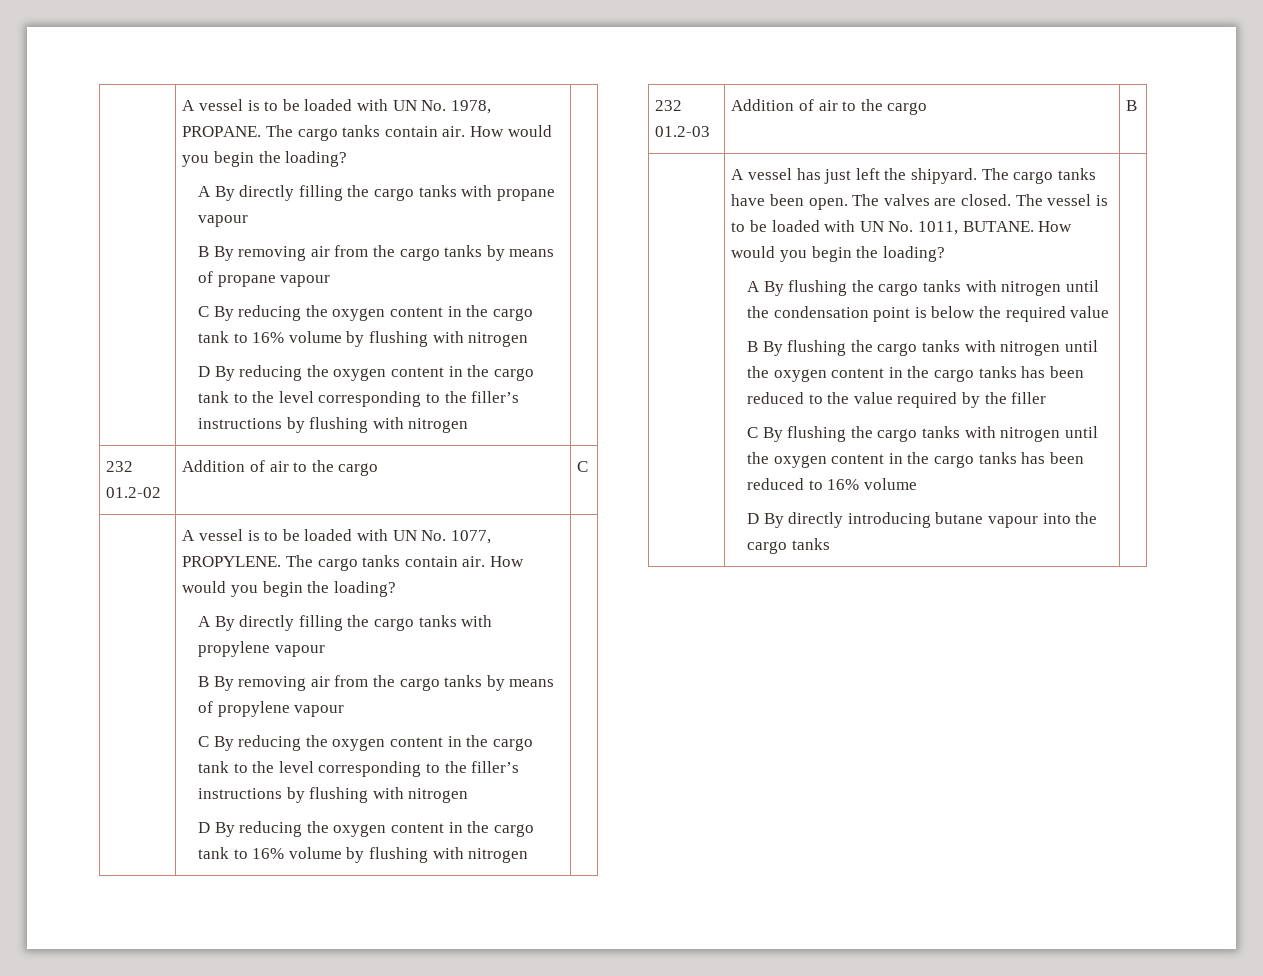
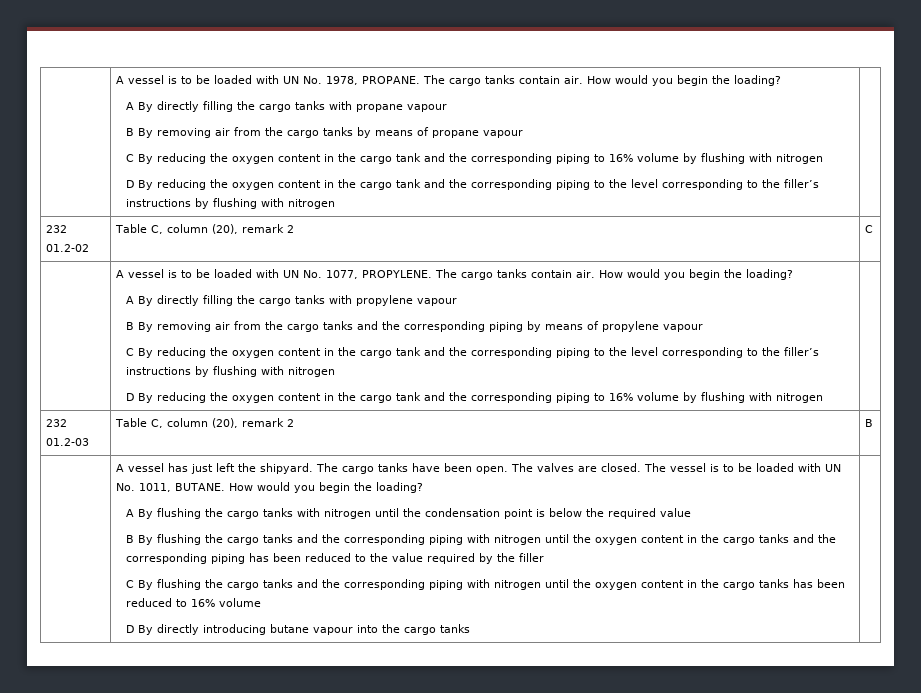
- C By reducing the oxygen content in the cargo tank to 16% volume by flushing with nitrogen
+ C By reducing the oxygen content in the cargo tank and the corresponding piping to 16% volume by flushing with nitrogen
- D By reducing the oxygen content in the cargo tank to the level corresponding to the filler’s instructions by flushing with nitrogen
+ D By reducing the oxygen content in the cargo tank and the corresponding piping to the level corresponding to the filler’s instructions by flushing with nitrogen
- 232 01.2-02 | Addition of air to the cargo | C
+ 232 01.2-02 | Table C, column (20), remark 2 | C
- B By removing air from the cargo tanks by means of propylene vapour
+ B By removing air from the cargo tanks and the corresponding piping by means of propylene vapour
- C By reducing the oxygen content in the cargo tank to the level corresponding to the filler’s instructions by flushing with nitrogen
+ C By reducing the oxygen content in the cargo tank and the corresponding piping to the level corresponding to the filler’s instructions by flushing with nitrogen
- D By reducing the oxygen content in the cargo tank to 16% volume by flushing with nitrogen
+ D By reducing the oxygen content in the cargo tank and the corresponding piping to 16% volume by flushing with nitrogen
- 232 01.2-03 | Addition of air to the cargo | B
+ 232 01.2-03 | Table C, column (20), remark 2 | B
- B By flushing the cargo tanks with nitrogen until the oxygen content in the cargo tanks has been reduced to the value required by the filler
+ B By flushing the cargo tanks and the corresponding piping with nitrogen until the oxygen content in the cargo tanks and the corresponding piping has been reduced to the value required by the filler
- C By flushing the cargo tanks with nitrogen until the oxygen content in the cargo tanks has been reduced to 16% volume
+ C By flushing the cargo tanks and the corresponding piping with nitrogen until the oxygen content in the cargo tanks has been reduced to 16% volume

